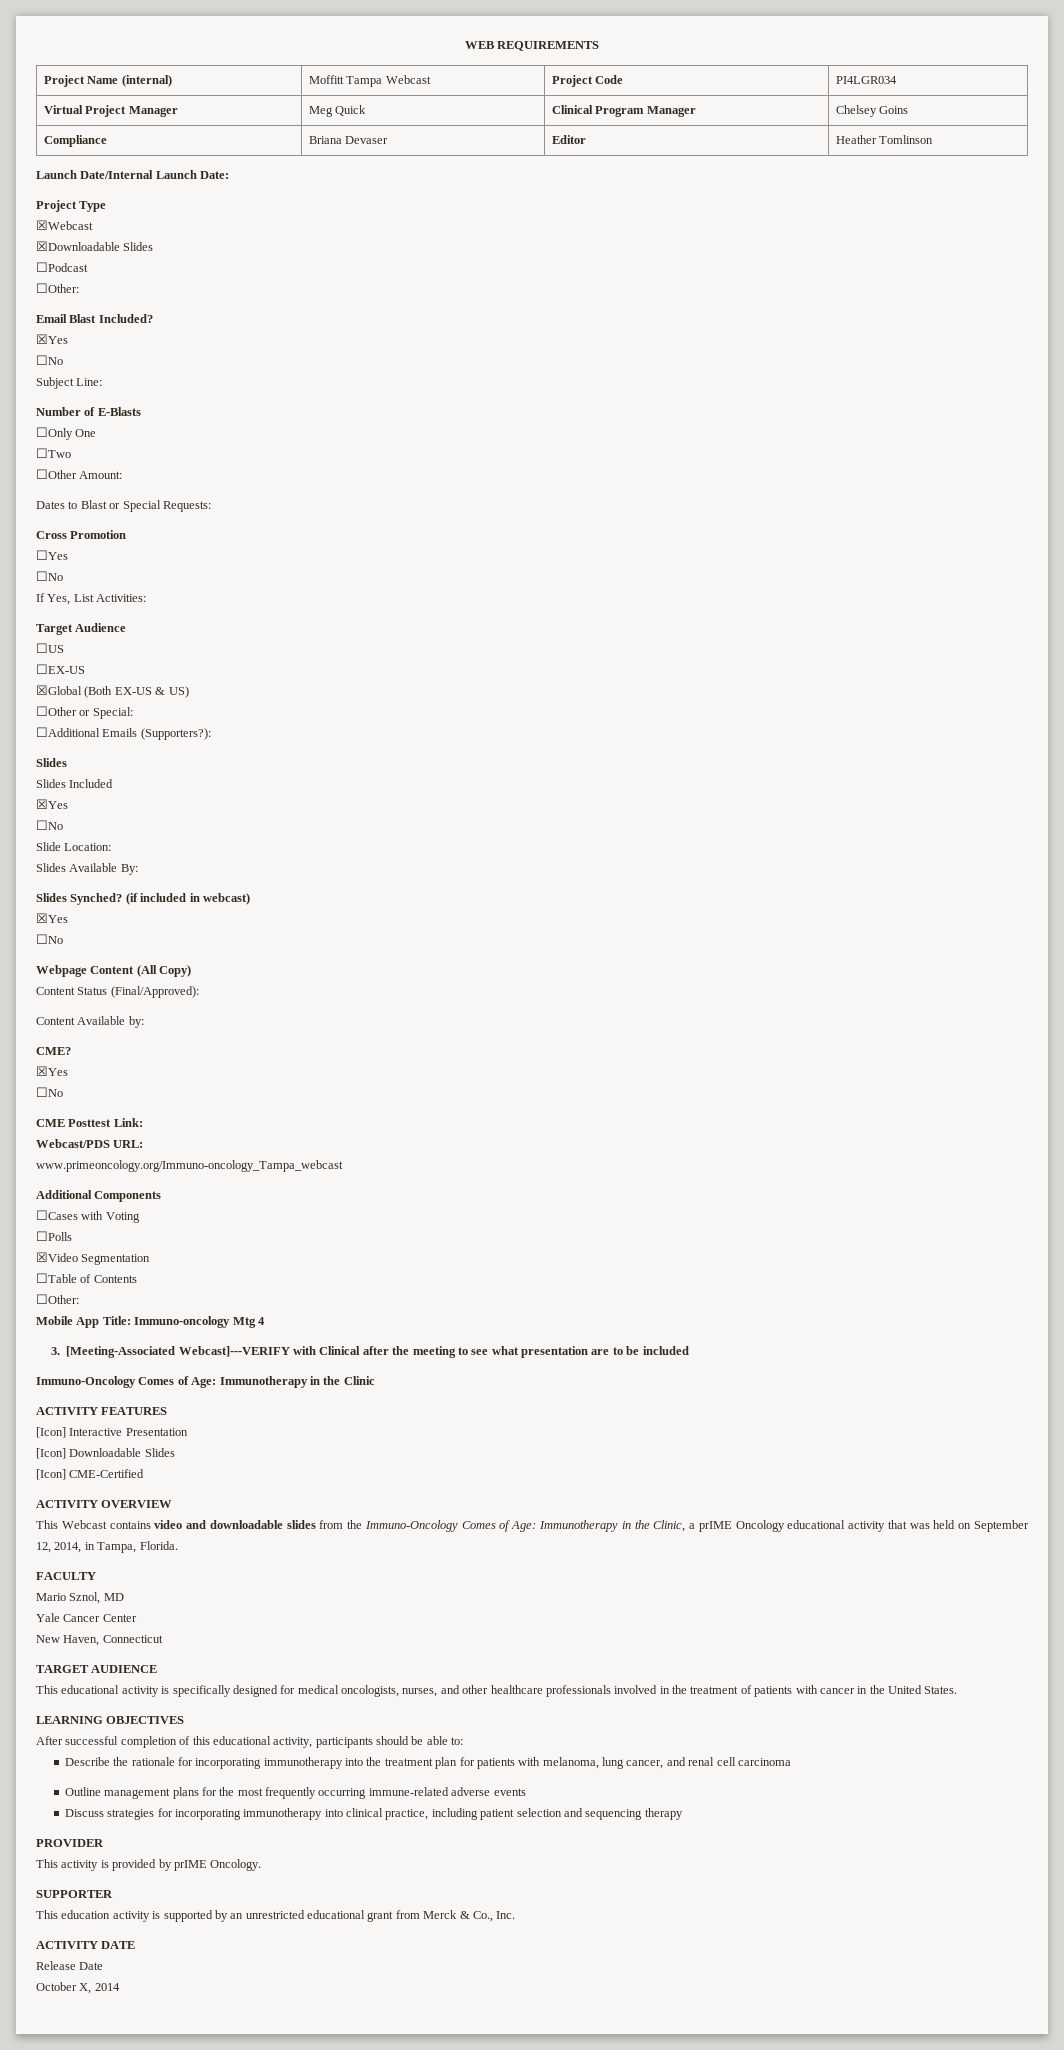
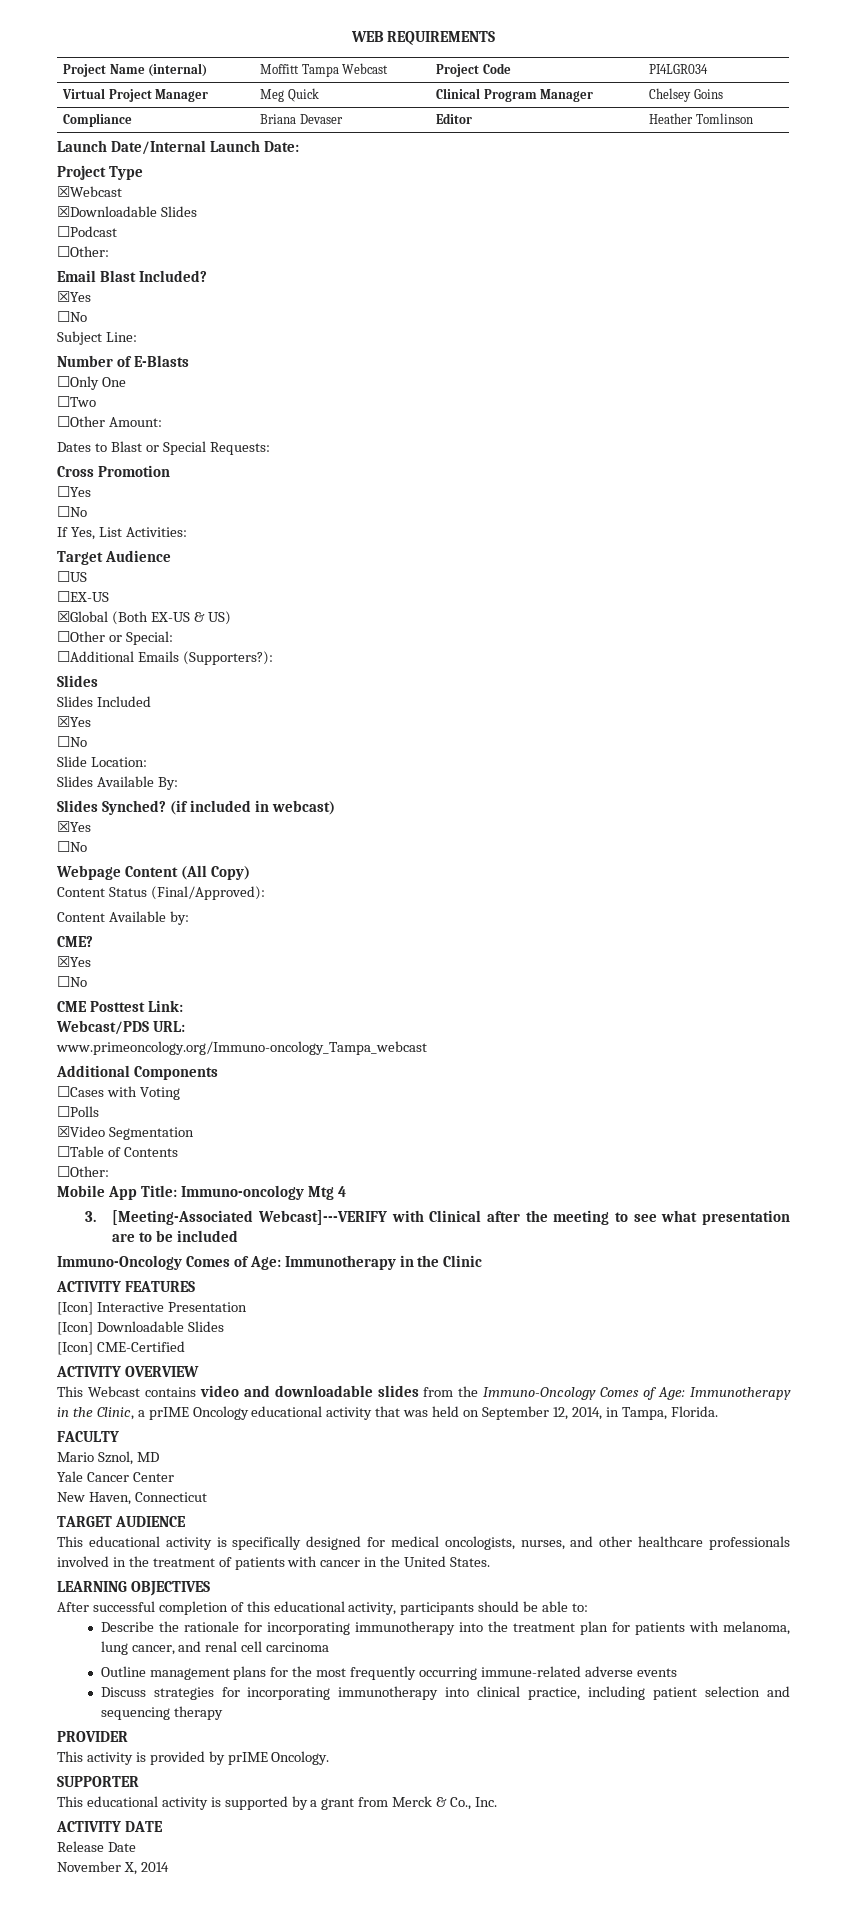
- This education activity is supported by an unrestricted educational grant from Merck & Co., Inc.
+ This educational activity is supported by a grant from Merck & Co., Inc.
- October X, 2014
+ November X, 2014

